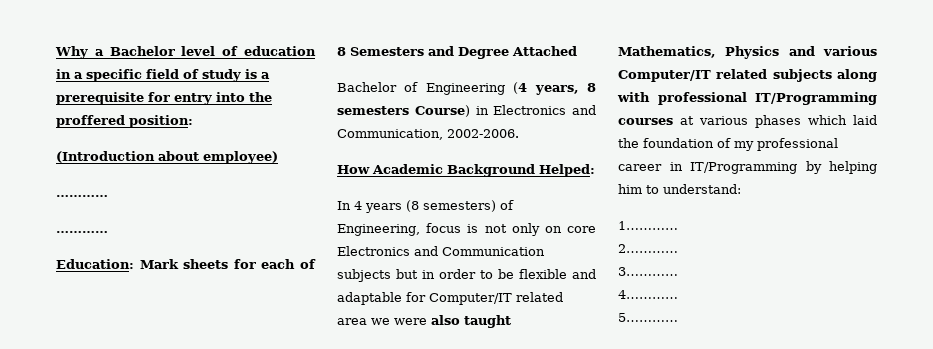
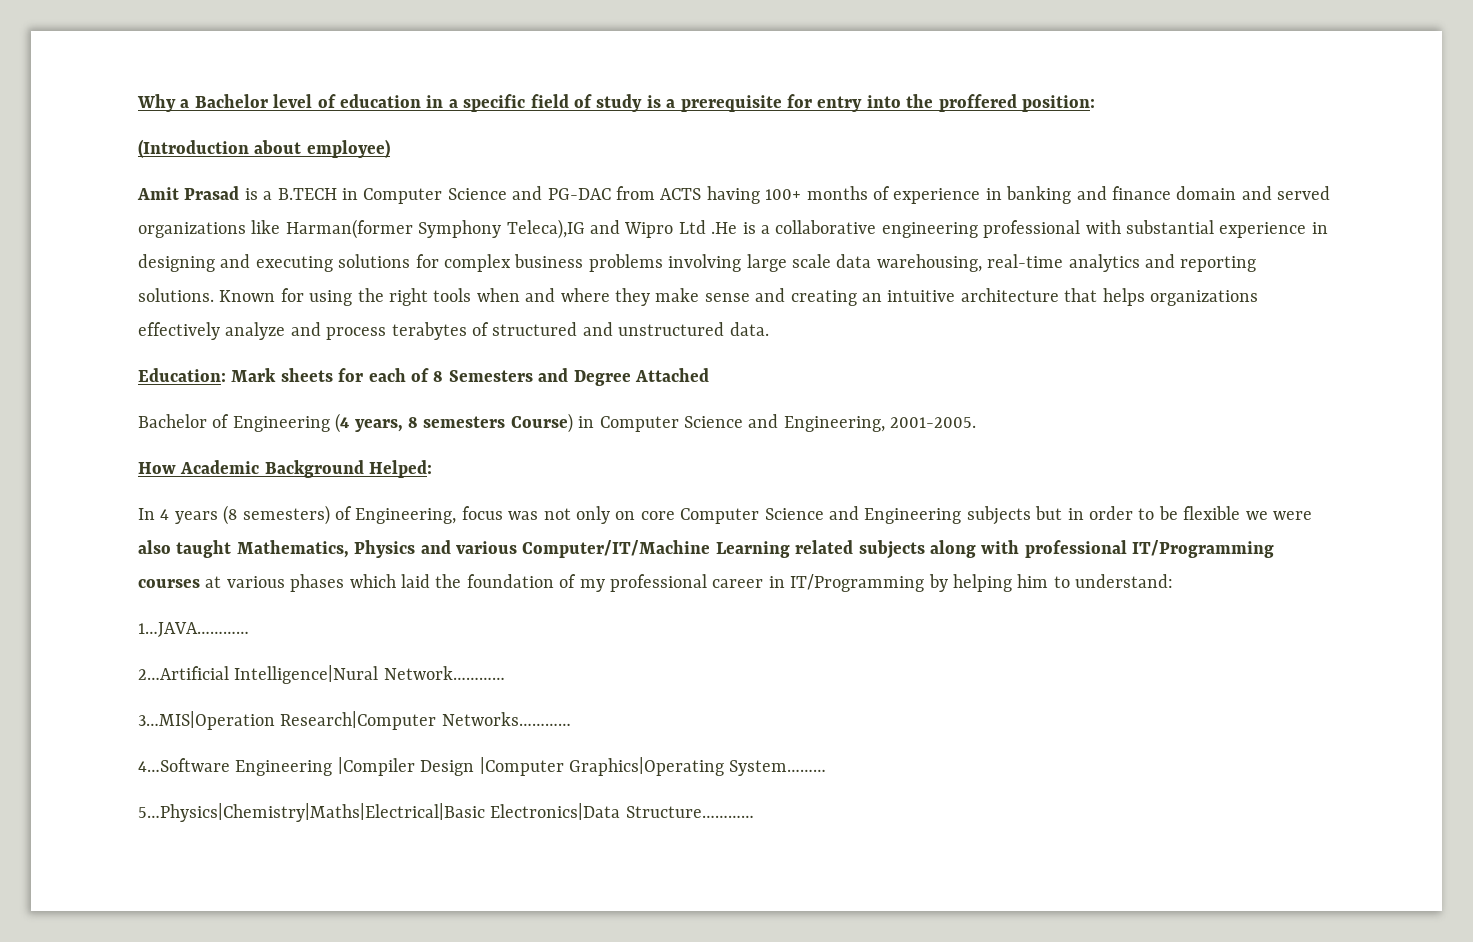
  (Introduction about employee)
- …………
- …………
+ Amit Prasad is a B.TECH in Computer Science and PG-DAC from ACTS having 100+ months of experience in banking and finance domain and served organizations like Harman(former Symphony Teleca),IG and Wipro Ltd .He is a collaborative engineering professional with substantial experience in designing and executing solutions for complex business problems involving large scale data warehousing, real-time analytics and reporting solutions. Known for using the right tools when and where they make sense and creating an intuitive architecture that helps organizations effectively analyze and process terabytes of structured and unstructured data.
- Bachelor of Engineering (4 years, 8 semesters Course) in Electronics and Communication, 2002-2006.
+ Bachelor of Engineering (4 years, 8 semesters Course) in Computer Science and Engineering, 2001-2005.
- In 4 years (8 semesters) of Engineering, focus is not only on core Electronics and Communication subjects but in order to be flexible and adaptable for Computer/IT related area we were also taught Mathematics, Physics and various Computer/IT related subjects along with professional IT/Programming courses at various phases which laid the foundation of my professional career in IT/Programming by helping him to understand:
+ In 4 years (8 semesters) of Engineering, focus was not only on core Computer Science and Engineering subjects but in order to be flexible we were also taught Mathematics, Physics and various Computer/IT/Machine Learning related subjects along with professional IT/Programming courses at various phases which laid the foundation of my professional career in IT/Programming by helping him to understand:
- 1…………
- 2…………
- 3…………
- 4…………
- 5…………
+ 1…JAVA…………
+ 2…Artificial Intelligence|Nural Network…………
+ 3…MIS|Operation Research|Computer Networks…………
+ 4…Software Engineering |Compiler Design |Computer Graphics|Operating System………
+ 5…Physics|Chemistry|Maths|Electrical|Basic Electronics|Data Structure…………

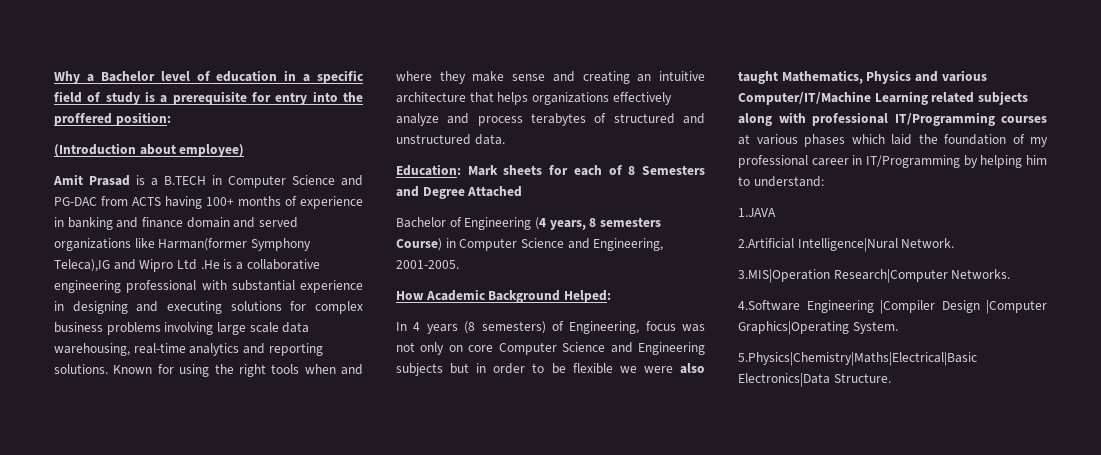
- 1…JAVA…………
- 2…Artificial Intelligence|Nural Network…………
- 3…MIS|Operation Research|Computer Networks…………
- 4…Software Engineering |Compiler Design |Computer Graphics|Operating System………
- 5…Physics|Chemistry|Maths|Electrical|Basic Electronics|Data Structure…………
+ 1.JAVA
+ 2.Artificial Intelligence|Nural Network.
+ 3.MIS|Operation Research|Computer Networks.
+ 4.Software Engineering |Compiler Design |Computer Graphics|Operating System.
+ 5.Physics|Chemistry|Maths|Electrical|Basic Electronics|Data Structure.

